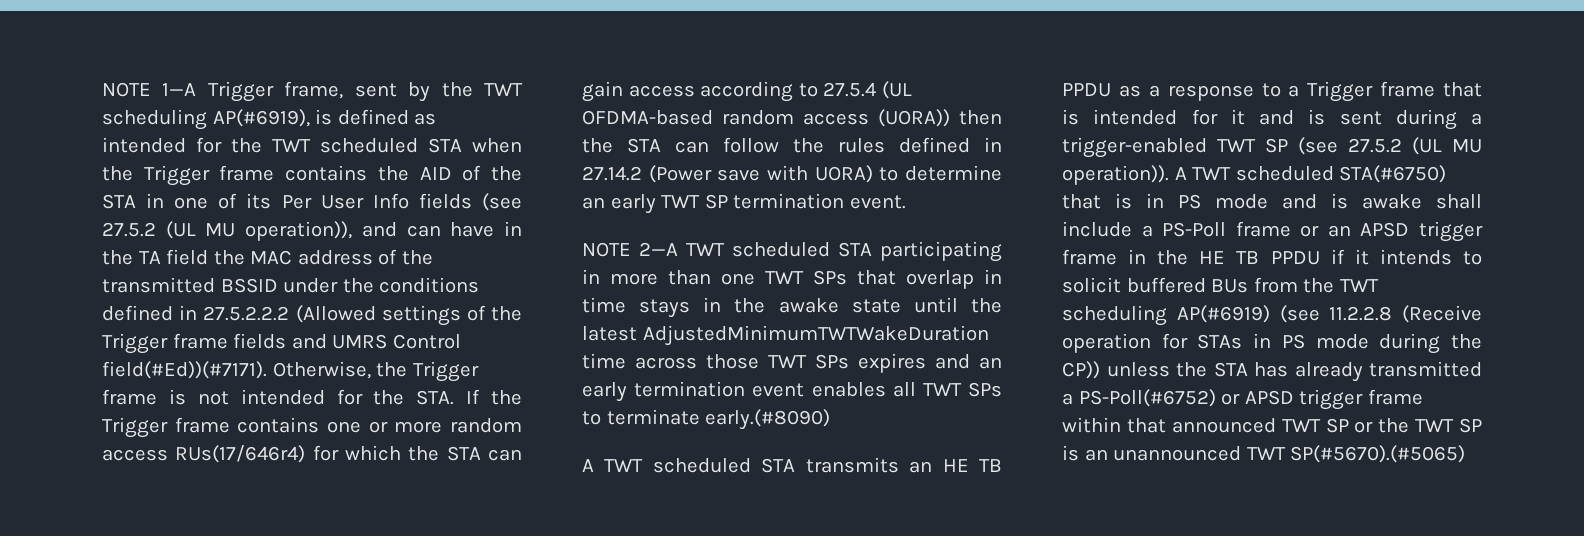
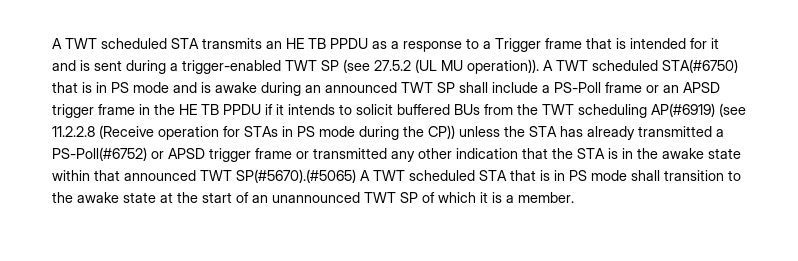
- NOTE 1—A Trigger frame, sent by the TWT scheduling AP(#6919), is defined as intended for the TWT scheduled STA when the Trigger frame contains the AID of the STA in one of its Per User Info fields (see 27.5.2 (UL MU operation)), and can have in the TA field the MAC address of the transmitted BSSID under the conditions defined in 27.5.2.2.2 (Allowed settings of the Trigger frame fields and UMRS Control field(#Ed))(#7171). Otherwise, the Trigger frame is not intended for the STA. If the Trigger frame contains one or more random access RUs(17/646r4) for which the STA can gain access according to 27.5.4 (UL OFDMA-based random access (UORA)) then the STA can follow the rules defined in 27.14.2 (Power save with UORA) to determine an early TWT SP termination event.
- NOTE 2—A TWT scheduled STA participating in more than one TWT SPs that overlap in time stays in the awake state until the latest AdjustedMinimumTWTWakeDuration time across those TWT SPs expires and an early termination event enables all TWT SPs to terminate early.(#8090)
- A TWT scheduled STA(#6750) that is in PS mode and is awake shall include a PS-Poll frame or an APSD trigger frame in the HE TB PPDU if it intends to solicit buffered BUs from the TWT scheduling AP(#6919) (see 11.2.2.8 (Receive operation for STAs in PS mode during the CP)) unless the STA has already transmitted a PS-Poll(#6752) or APSD trigger frame within that announced TWT SP or the TWT SP is an unannounced TWT SP(#5670).(#5065)
+ A TWT scheduled STA(#6750) that is in PS mode and is awake during an announced TWT SP shall include a PS-Poll frame or an APSD trigger frame in the HE TB PPDU if it intends to solicit buffered BUs from the TWT scheduling AP(#6919) (see 11.2.2.8 (Receive operation for STAs in PS mode during the CP)) unless the STA has already transmitted a PS-Poll(#6752) or APSD trigger frame or transmitted any other indication that the STA is in the awake state within that announced TWT SP(#5670).(#5065) A TWT scheduled STA that is in PS mode shall transition to the awake state at the start of an unannounced TWT SP of which it is a member.

